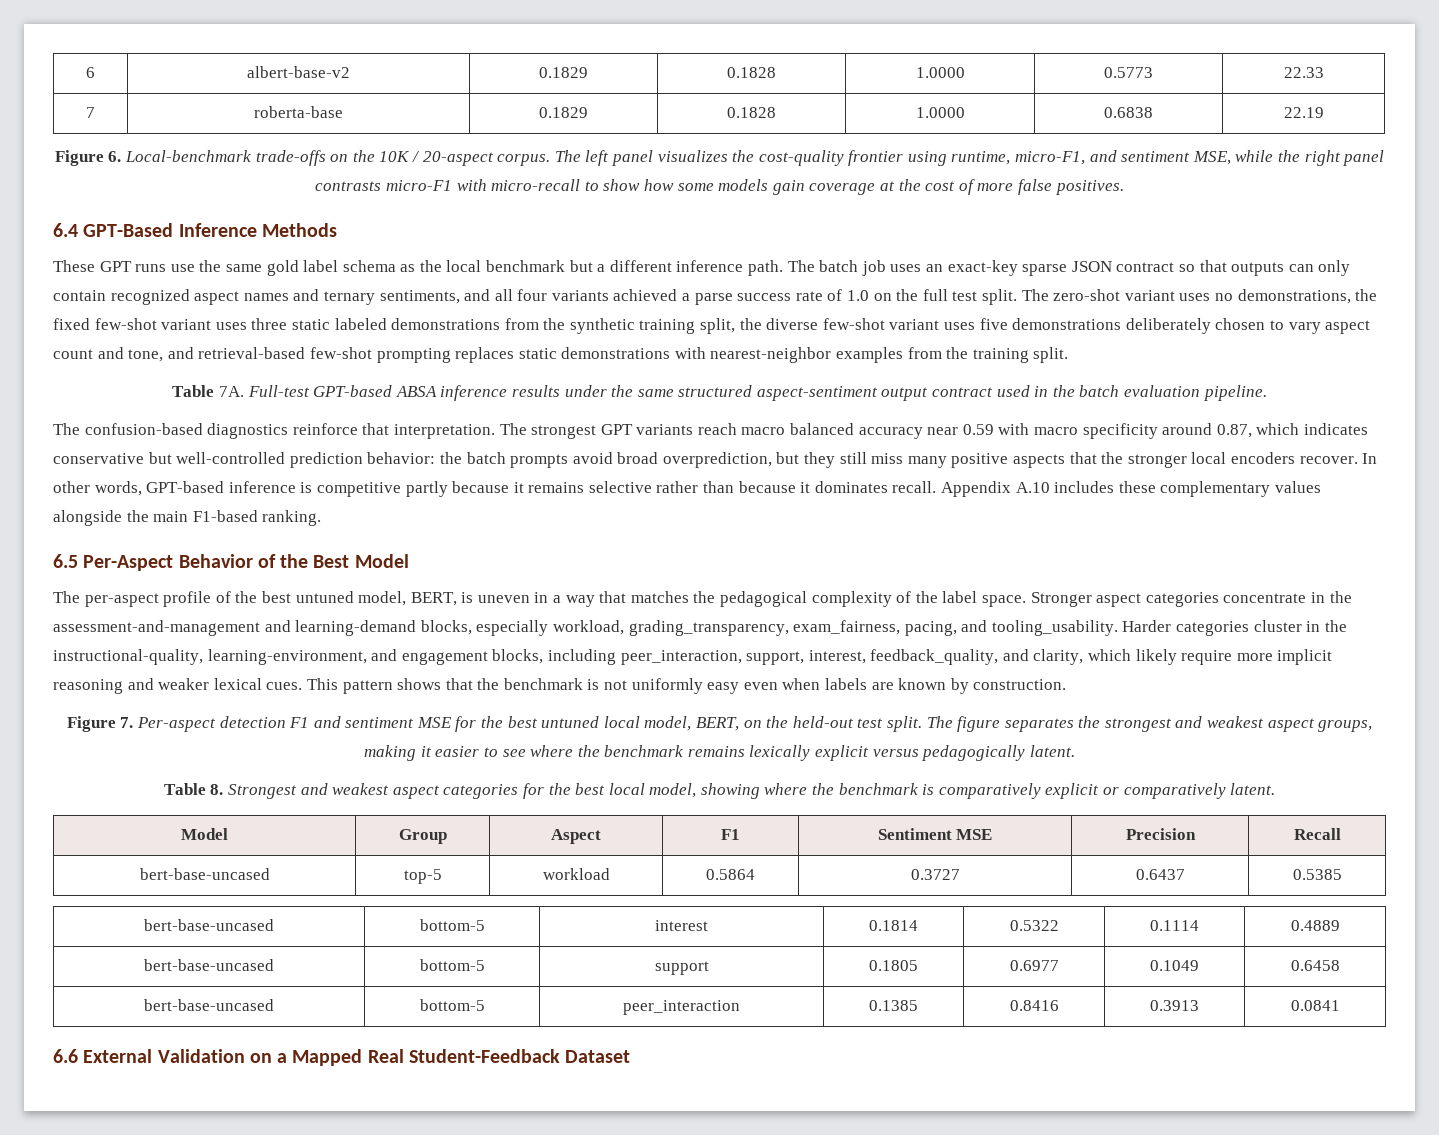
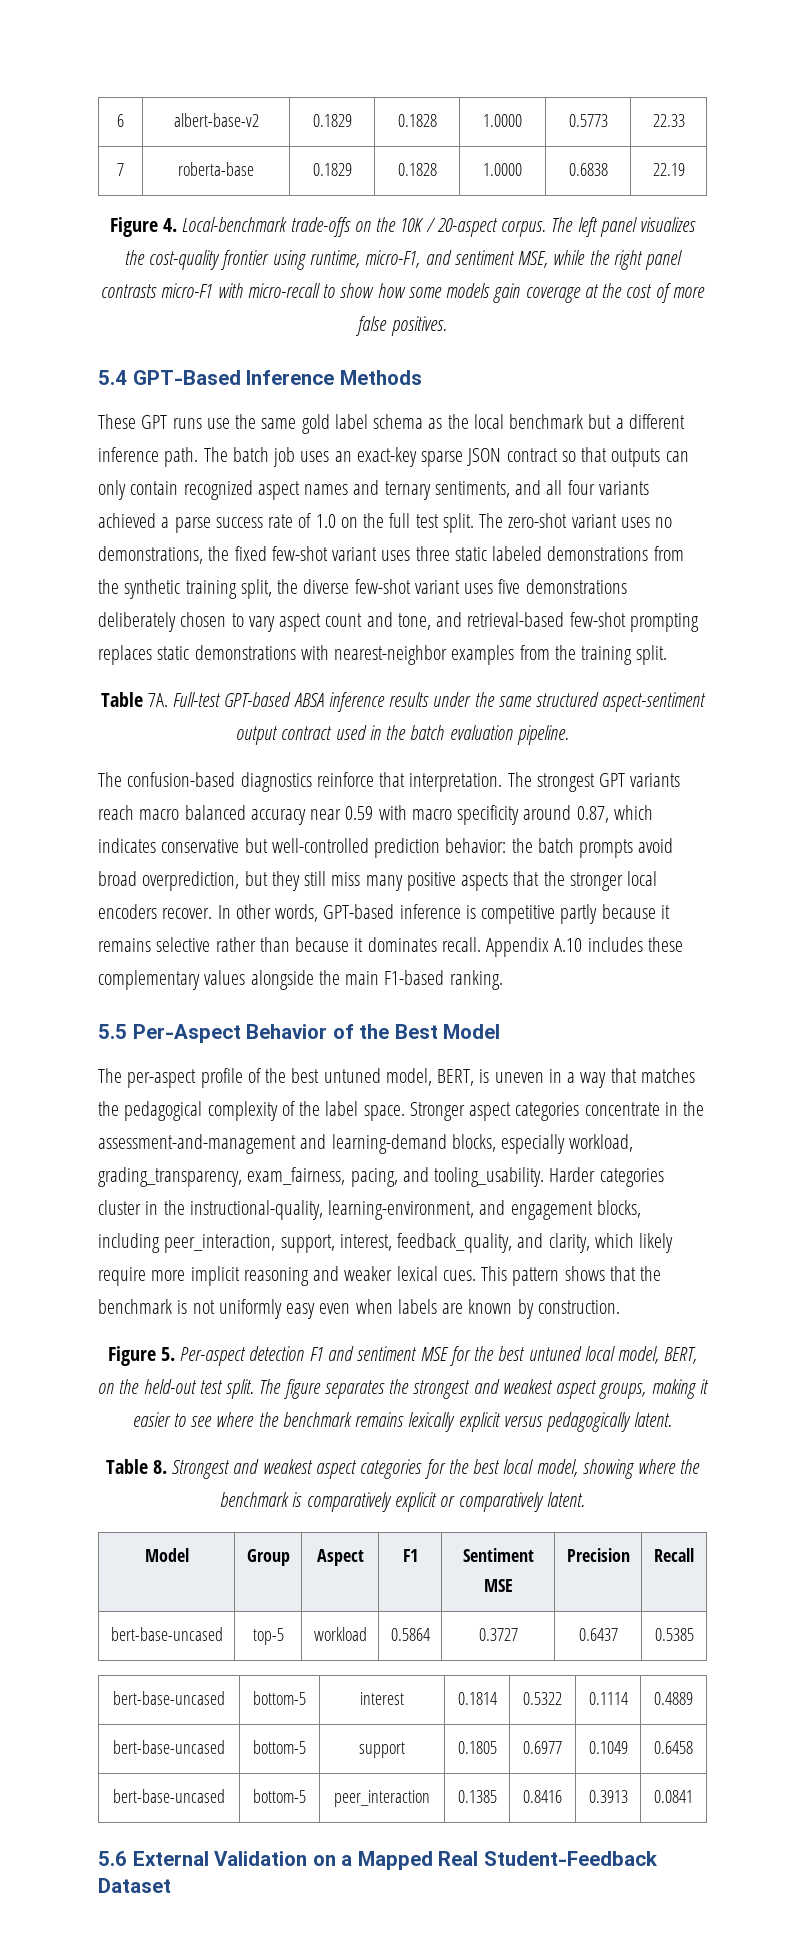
- Figure 6. Local-benchmark trade-offs on the 10K / 20-aspect corpus.
+ Figure 4. Local-benchmark trade-offs on the 10K / 20-aspect corpus.
- 6.4 GPT-Based Inference Methods
+ 5.4 GPT-Based Inference Methods
- 6.5 Per-Aspect Behavior of the Best Model
+ 5.5 Per-Aspect Behavior of the Best Model
- Figure 7. Per-aspect detection F1 and sentiment MSE for the best untuned local model, BERT, on the held-out test split.
+ Figure 5. Per-aspect detection F1 and sentiment MSE for the best untuned local model, BERT, on the held-out test split.
- 6.6 External Validation on a Mapped Real Student-Feedback Dataset
+ 5.6 External Validation on a Mapped Real Student-Feedback Dataset

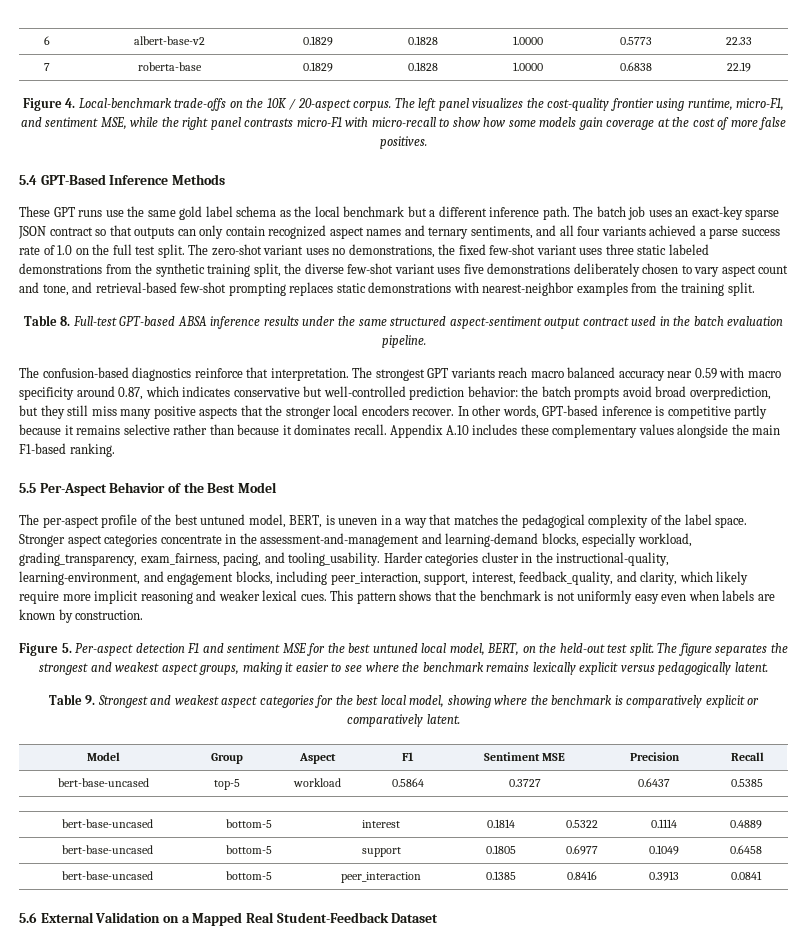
- Table 7A. Full-test GPT-based ABSA inference results under the same structured aspect-sentiment output contract used in the batch evaluation pipeline.
+ Table 8. Full-test GPT-based ABSA inference results under the same structured aspect-sentiment output contract used in the batch evaluation pipeline.
- Table 8. Strongest and weakest aspect categories for the best local model, showing where the benchmark is comparatively explicit or comparatively latent.
+ Table 9. Strongest and weakest aspect categories for the best local model, showing where the benchmark is comparatively explicit or comparatively latent.

